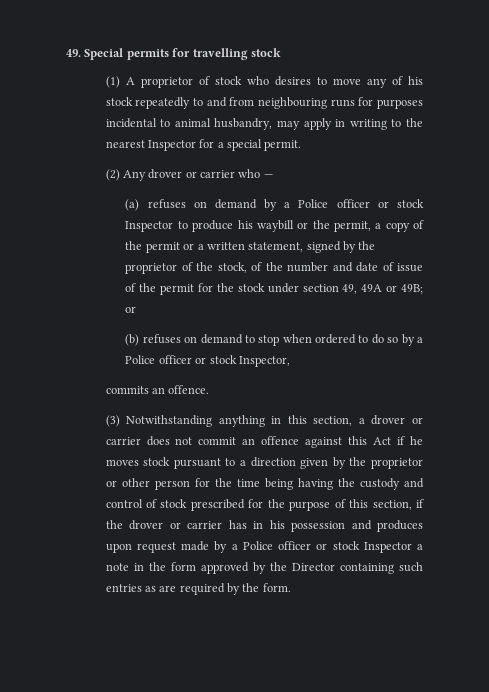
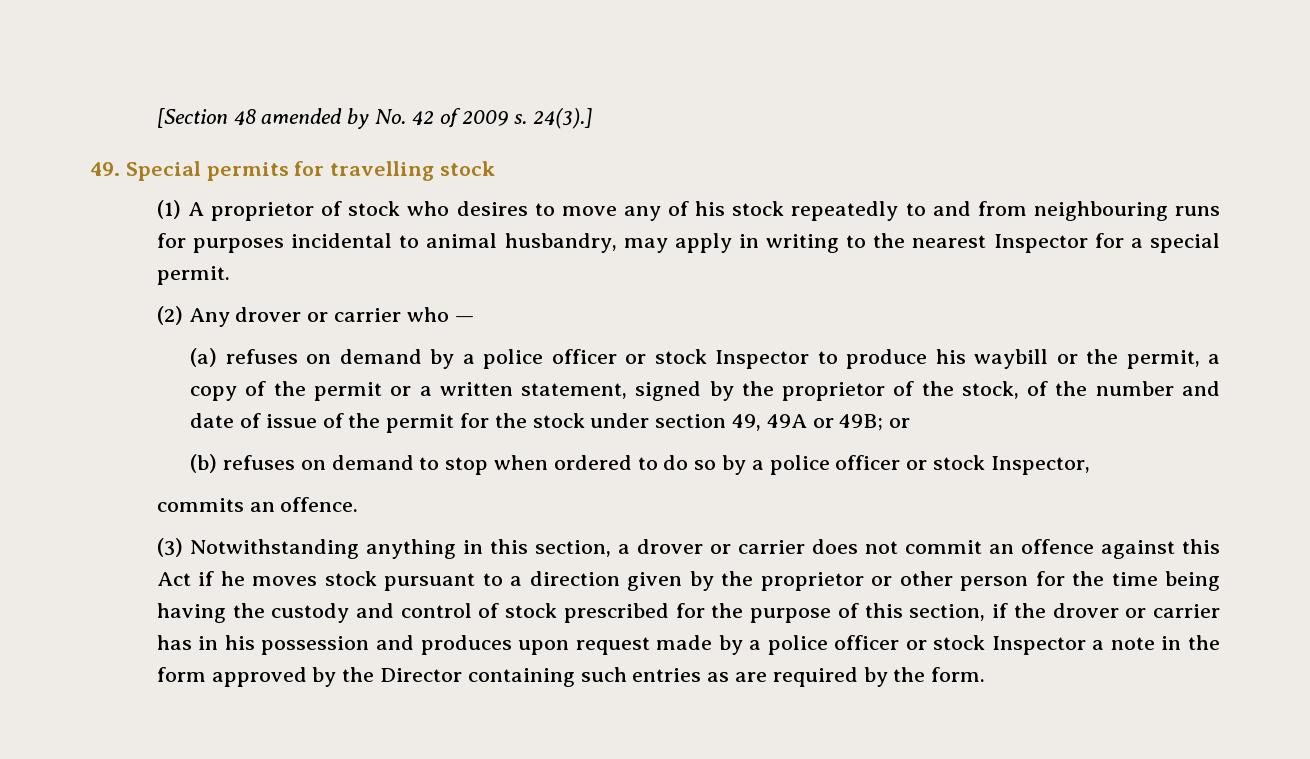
+ [Section 48 amended by No. 42 of 2009 s. 24(3).]
- (a) refuses on demand by a Police officer or stock Inspector to produce his waybill or the permit, a copy of the permit or a written statement, signed by the proprietor of the stock, of the number and date of issue of the permit for the stock under section 49, 49A or 49B; or
+ (a) refuses on demand by a police officer or stock Inspector to produce his waybill or the permit, a copy of the permit or a written statement, signed by the proprietor of the stock, of the number and date of issue of the permit for the stock under section 49, 49A or 49B; or
- (b) refuses on demand to stop when ordered to do so by a Police officer or stock Inspector,
+ (b) refuses on demand to stop when ordered to do so by a police officer or stock Inspector,
- (3) Notwithstanding anything in this section, a drover or carrier does not commit an offence against this Act if he moves stock pursuant to a direction given by the proprietor or other person for the time being having the custody and control of stock prescribed for the purpose of this section, if the drover or carrier has in his possession and produces upon request made by a Police officer or stock Inspector a note in the form approved by the Director containing such entries as are required by the form.
+ (3) Notwithstanding anything in this section, a drover or carrier does not commit an offence against this Act if he moves stock pursuant to a direction given by the proprietor or other person for the time being having the custody and control of stock prescribed for the purpose of this section, if the drover or carrier has in his possession and produces upon request made by a police officer or stock Inspector a note in the form approved by the Director containing such entries as are required by the form.

